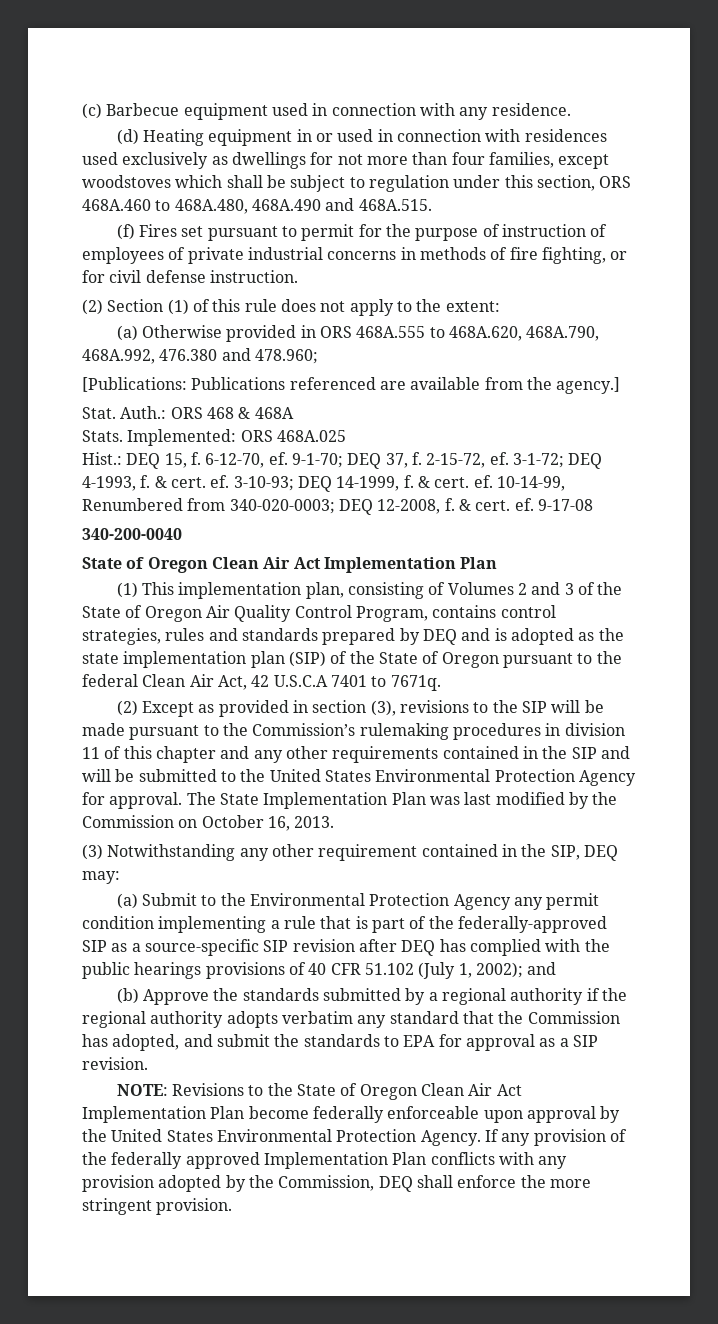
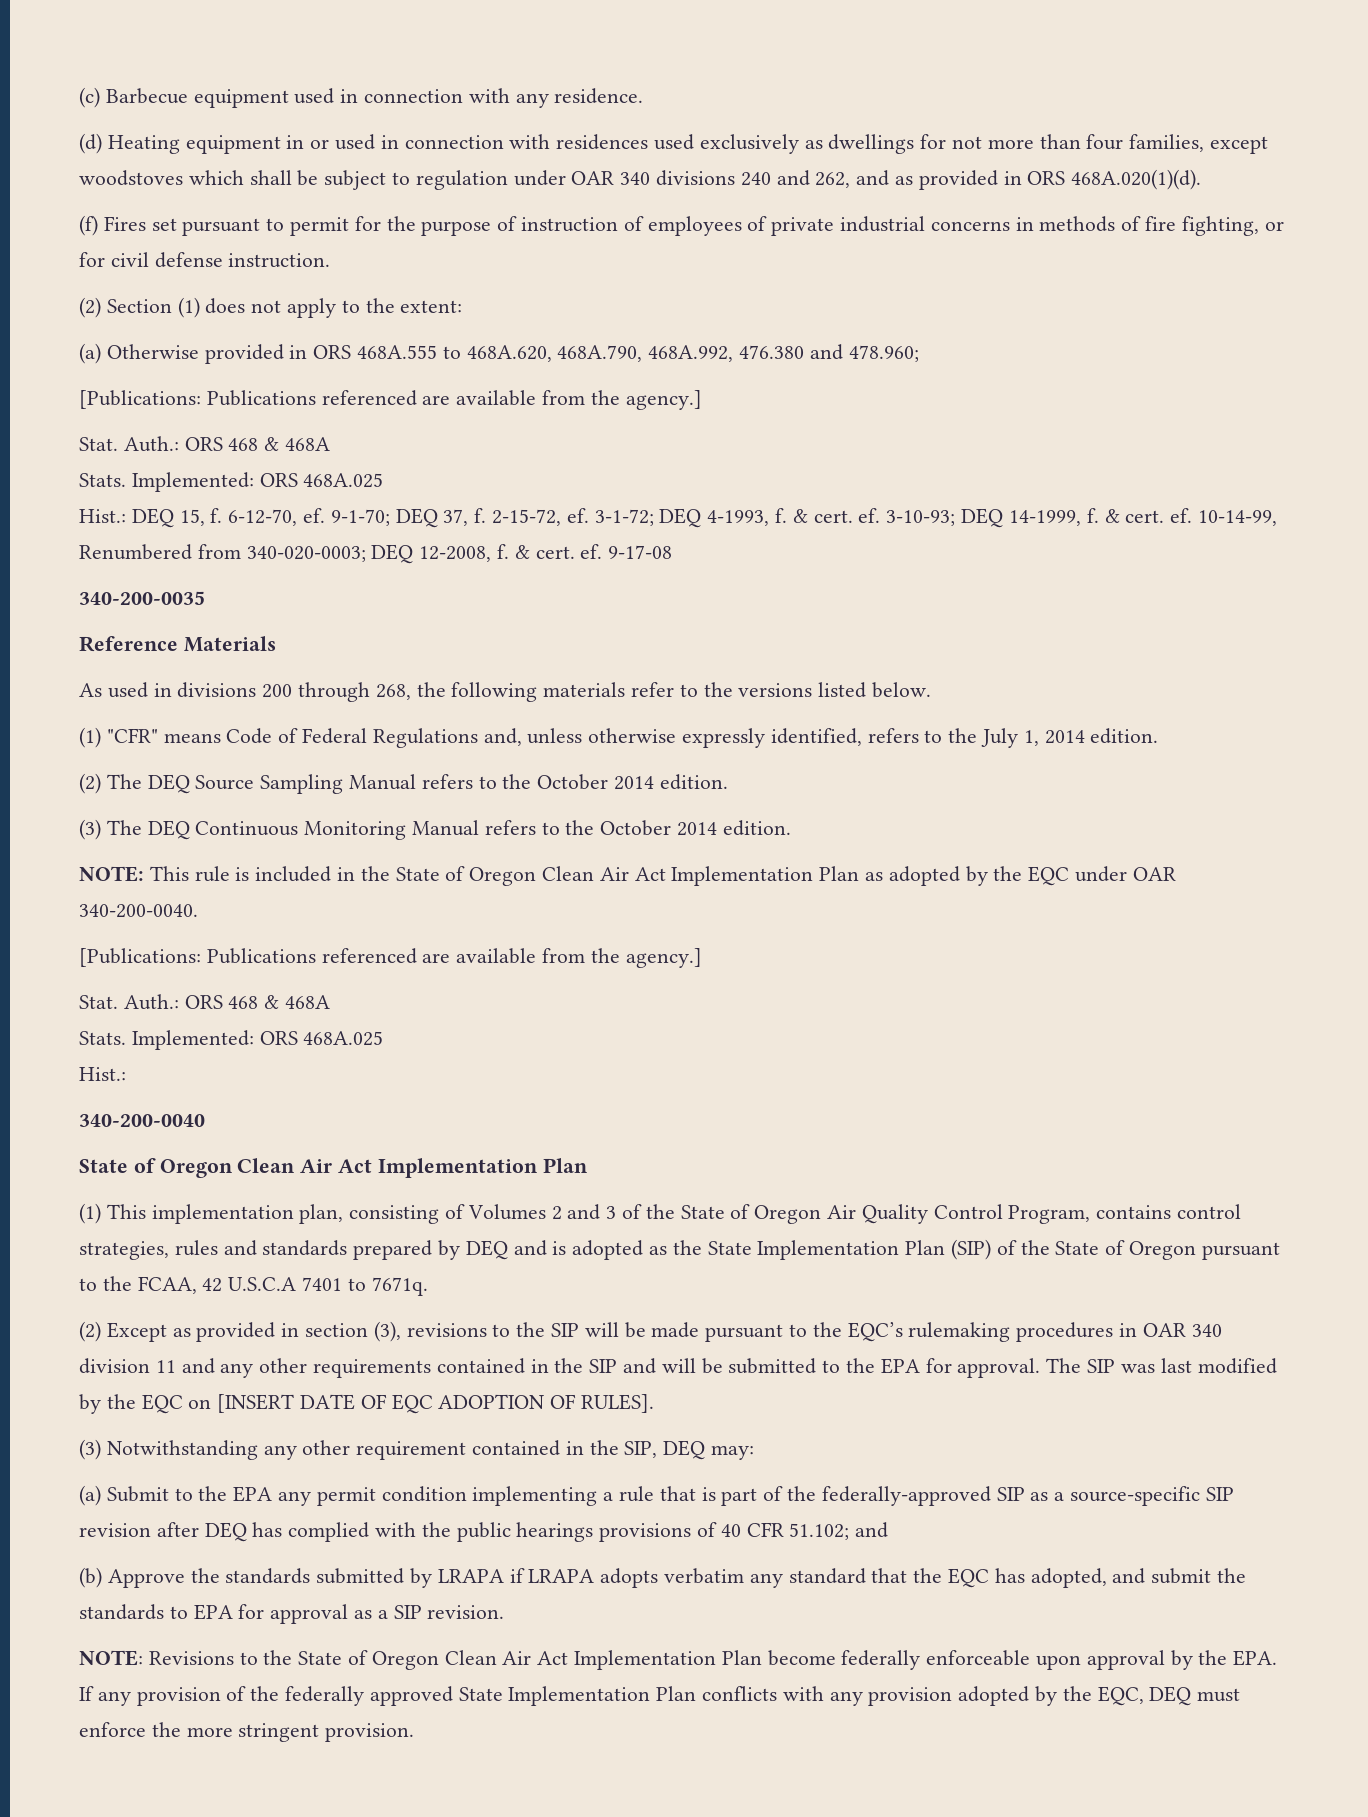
- (d) Heating equipment in or used in connection with residences used exclusively as dwellings for not more than four families, except woodstoves which shall be subject to regulation under this section, ORS 468A.460 to 468A.480, 468A.490 and 468A.515.
+ (d) Heating equipment in or used in connection with residences used exclusively as dwellings for not more than four families, except woodstoves which shall be subject to regulation under OAR 340 divisions 240 and 262, and as provided in ORS 468A.020(1)(d).
- (2) Section (1) of this rule does not apply to the extent:
+ (2) Section (1) does not apply to the extent:
+ 340-200-0035
+ Reference Materials
+ As used in divisions 200 through 268, the following materials refer to the versions listed below.
+ (1) "CFR" means Code of Federal Regulations and, unless otherwise expressly identified, refers to the July 1, 2014 edition.
+ (2) The DEQ Source Sampling Manual refers to the October 2014 edition.
+ (3) The DEQ Continuous Monitoring Manual refers to the October 2014 edition.
+ NOTE: This rule is included in the State of Oregon Clean Air Act Implementation Plan as adopted by the EQC under OAR 340-200-0040.
+ [Publications: Publications referenced are available from the agency.]
+ Stat. Auth.: ORS 468 & 468A
+ Stats. Implemented: ORS 468A.025
+ Hist.:
- (1) This implementation plan, consisting of Volumes 2 and 3 of the State of Oregon Air Quality Control Program, contains control strategies, rules and standards prepared by DEQ and is adopted as the state implementation plan (SIP) of the State of Oregon pursuant to the federal Clean Air Act, 42 U.S.C.A 7401 to 7671q.
+ (1) This implementation plan, consisting of Volumes 2 and 3 of the State of Oregon Air Quality Control Program, contains control strategies, rules and standards prepared by DEQ and is adopted as the State Implementation Plan (SIP) of the State of Oregon pursuant to the FCAA, 42 U.S.C.A 7401 to 7671q.
- (2) Except as provided in section (3), revisions to the SIP will be made pursuant to the Commission’s rulemaking procedures in division 11 of this chapter and any other requirements contained in the SIP and will be submitted to the United States Environmental Protection Agency for approval. The State Implementation Plan was last modified by the Commission on October 16, 2013.
+ (2) Except as provided in section (3), revisions to the SIP will be made pursuant to the EQC’s rulemaking procedures in OAR 340 division 11 and any other requirements contained in the SIP and will be submitted to the EPA for approval. The SIP was last modified by the EQC on [INSERT DATE OF EQC ADOPTION OF RULES].
- (a) Submit to the Environmental Protection Agency any permit condition implementing a rule that is part of the federally-approved SIP as a source-specific SIP revision after DEQ has complied with the public hearings provisions of 40 CFR 51.102 (July 1, 2002); and
+ (a) Submit to the EPA any permit condition implementing a rule that is part of the federally-approved SIP as a source-specific SIP revision after DEQ has complied with the public hearings provisions of 40 CFR 51.102; and
- (b) Approve the standards submitted by a regional authority if the regional authority adopts verbatim any standard that the Commission has adopted, and submit the standards to EPA for approval as a SIP revision.
+ (b) Approve the standards submitted by LRAPA if LRAPA adopts verbatim any standard that the EQC has adopted, and submit the standards to EPA for approval as a SIP revision.
- NOTE: Revisions to the State of Oregon Clean Air Act Implementation Plan become federally enforceable upon approval by the United States Environmental Protection Agency. If any provision of the federally approved Implementation Plan conflicts with any provision adopted by the Commission, DEQ shall enforce the more stringent provision.
+ NOTE: Revisions to the State of Oregon Clean Air Act Implementation Plan become federally enforceable upon approval by the EPA. If any provision of the federally approved State Implementation Plan conflicts with any provision adopted by the EQC, DEQ must enforce the more stringent provision.

